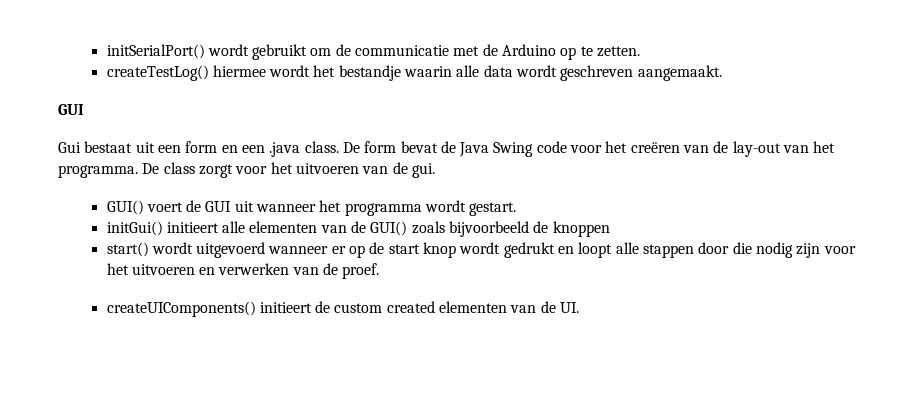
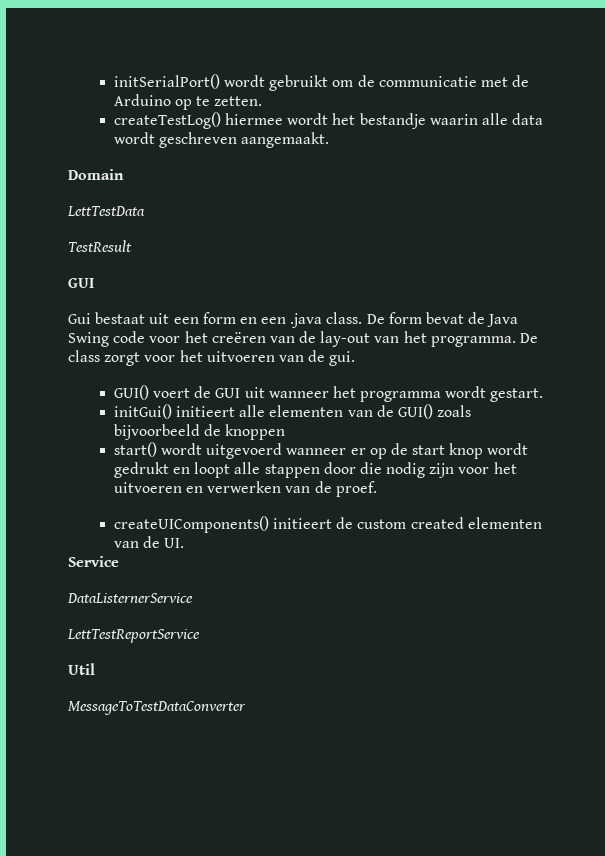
+ Domain
+ LettTestData
+ TestResult
+ Service
+ DataListernerService
+ LettTestReportService
+ Util
+ MessageToTestDataConverter

